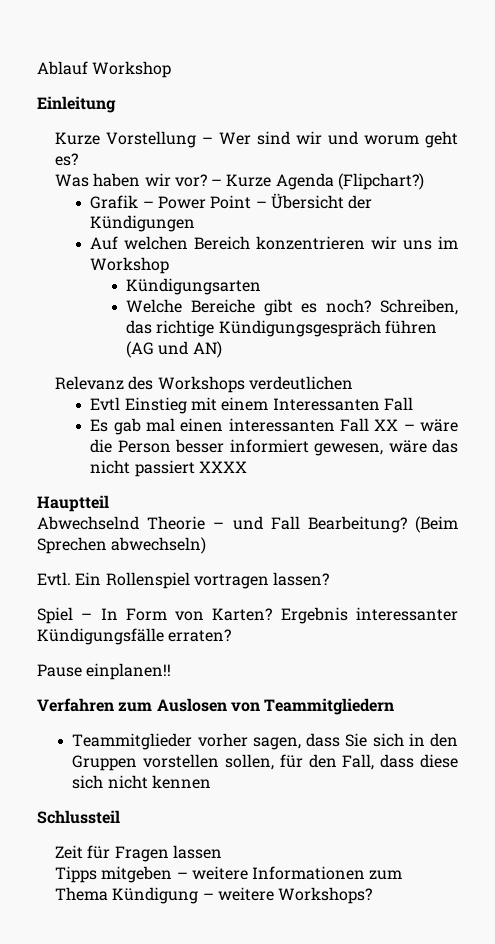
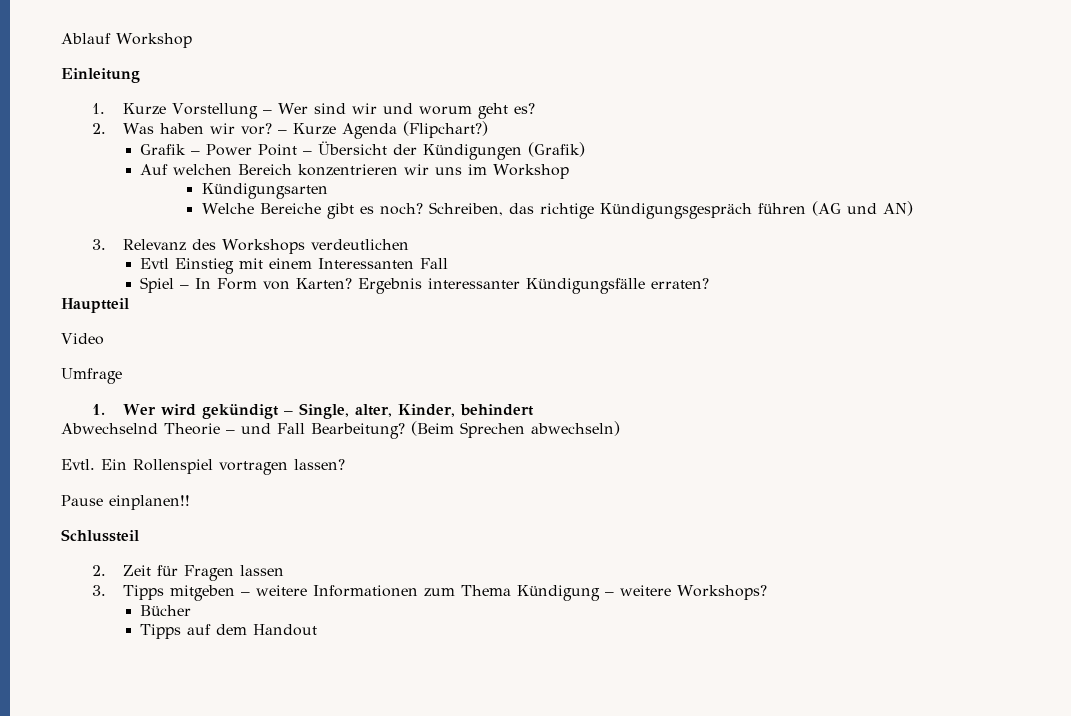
- Kurze Vorstellung – Wer sind wir und worum geht es?
+ 1. Kurze Vorstellung – Wer sind wir und worum geht es?
- Was haben wir vor?
+ 2. Was haben wir vor?
- Grafik – Power Point – Übersicht der Kündigungen
+ Grafik – Power Point – Übersicht der Kündigungen (Grafik)
- Relevanz des Workshops verdeutlichen
+ 3. Relevanz des Workshops verdeutlichen
- Es gab mal einen interessanten Fall XX – wäre die Person besser informiert gewesen, wäre das nicht passiert XXXX
+ Spiel – In Form von Karten? Ergebnis interessanter Kündigungsfälle erraten?
  Hauptteil
+ Video
+ Umfrage
+ 1. Wer wird gekündigt – Single, alter, Kinder, behindert
- Spiel – In Form von Karten? Ergebnis interessanter Kündigungsfälle erraten?
  Pause einplanen!!
- Verfahren zum Auslosen von Teammitgliedern
- Teammitglieder vorher sagen, dass Sie sich in den Gruppen vorstellen sollen, für den Fall, dass diese sich nicht kennen
- Zeit für Fragen lassen
+ 2. Zeit für Fragen lassen
- Tipps mitgeben – weitere Informationen zum Thema Kündigung – weitere Workshops?
+ 3. Tipps mitgeben – weitere Informationen zum Thema Kündigung – weitere Workshops?
+ Bücher
+ Tipps auf dem Handout

